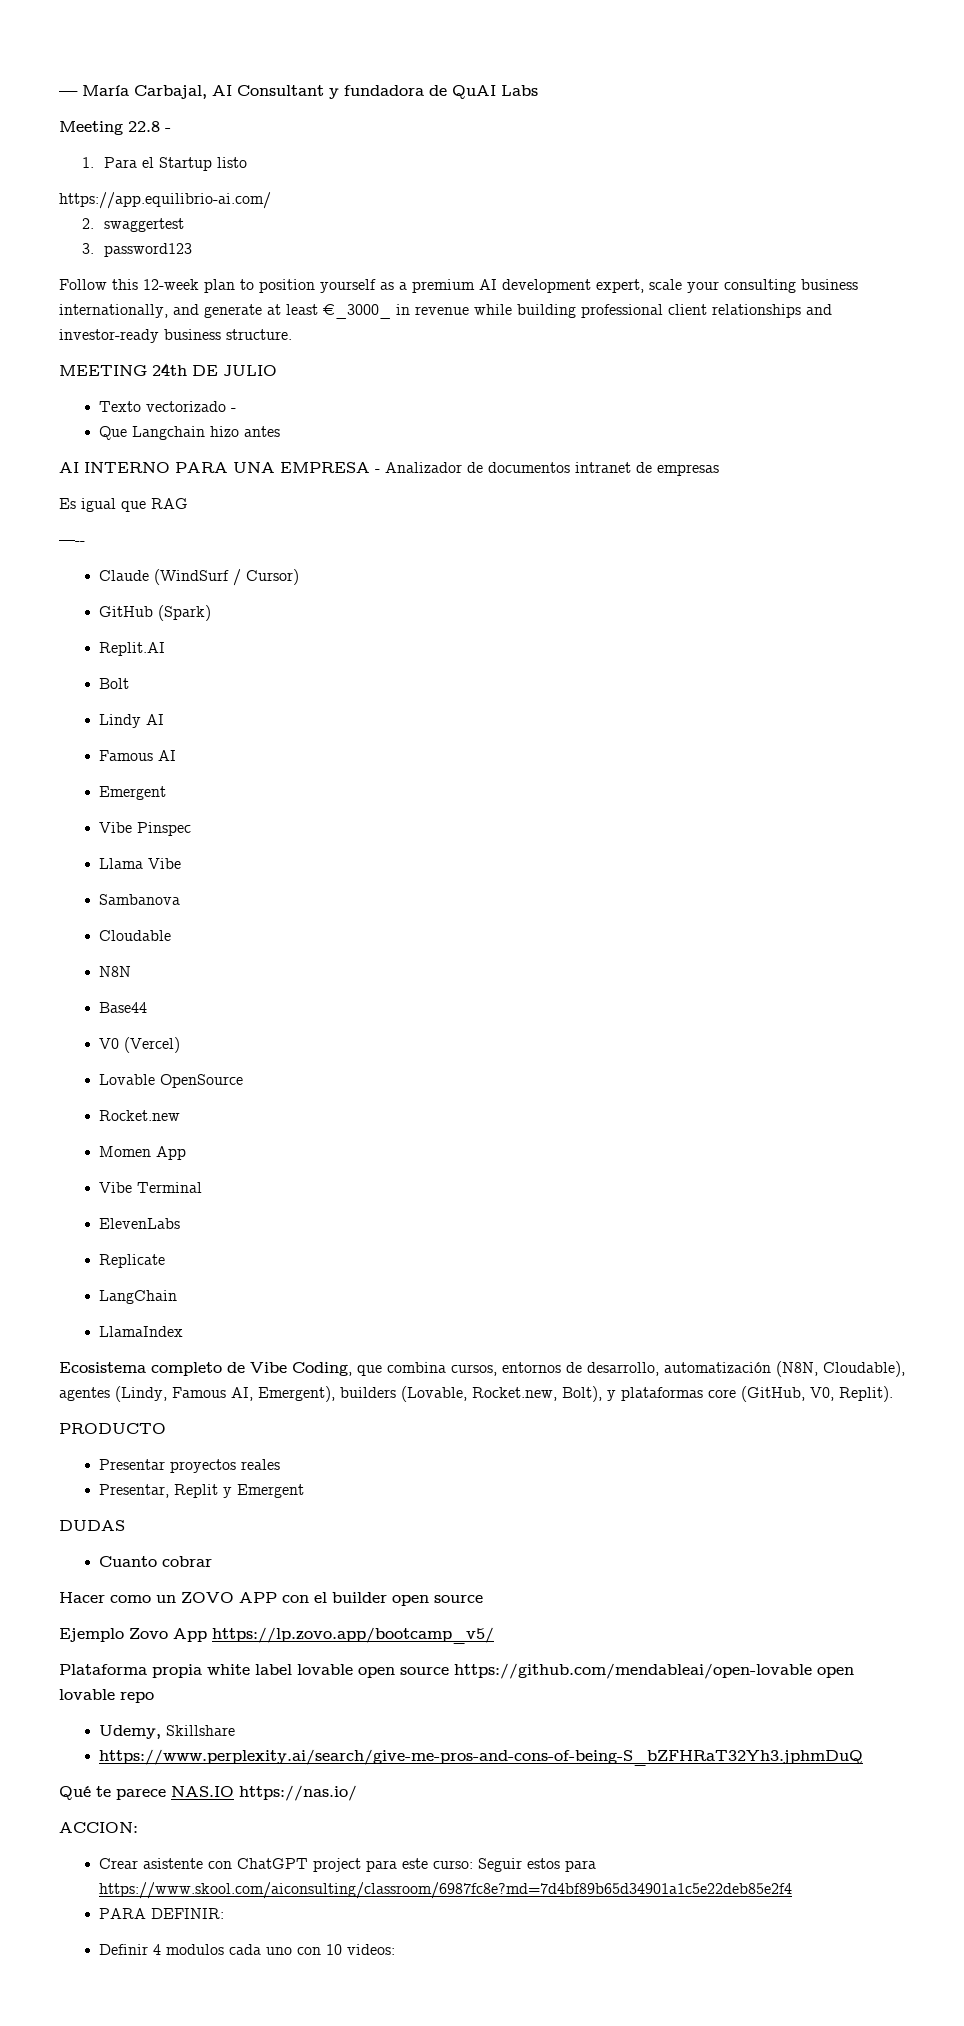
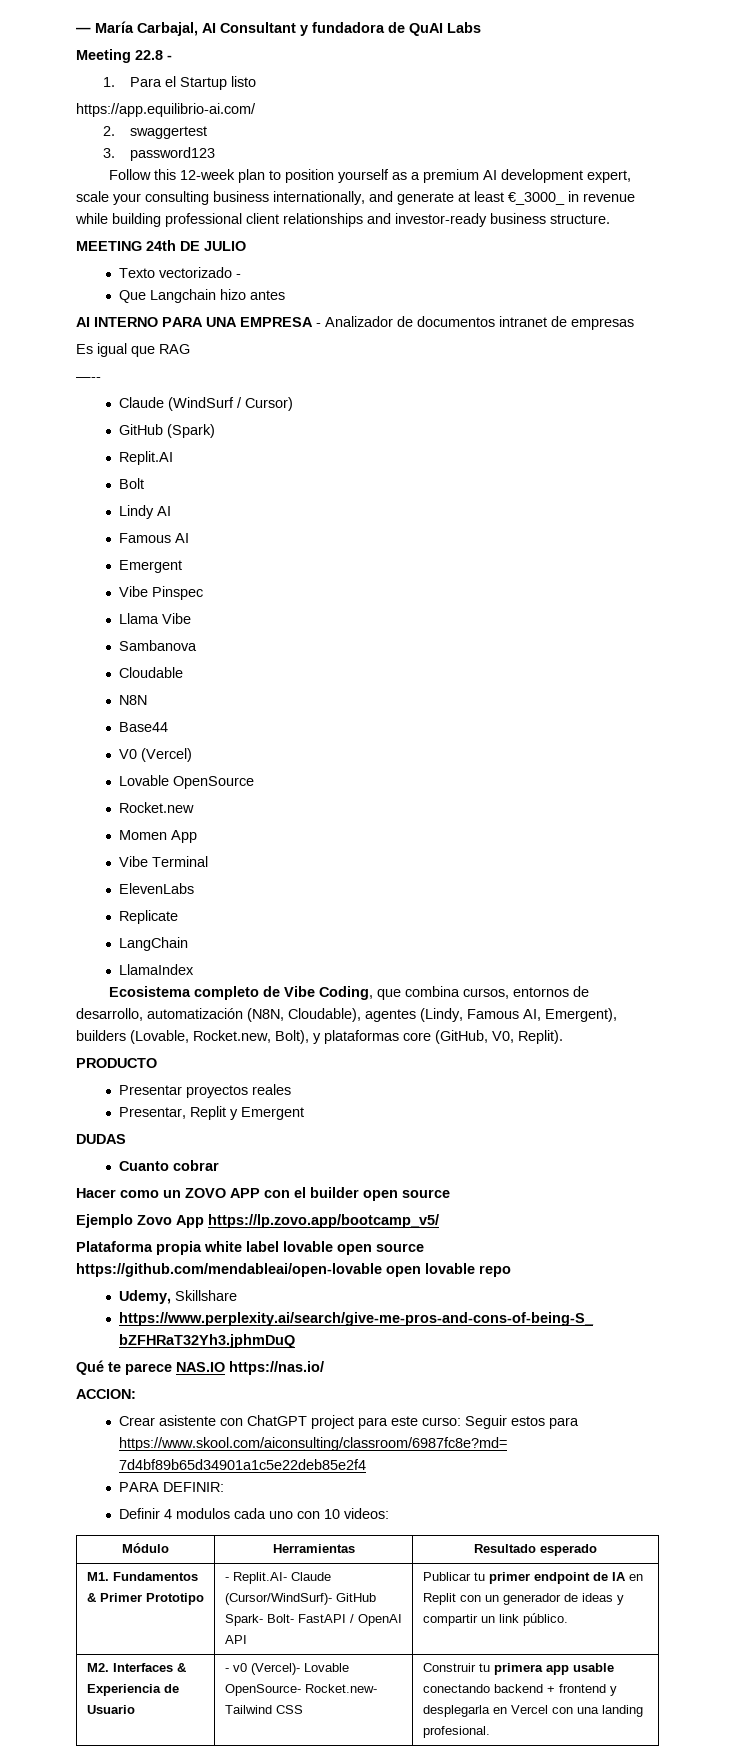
+ Módulo | Herramientas | Resultado esperado
+ M1. Fundamentos & Primer Prototipo | - Replit.AI- Claude (Cursor/WindSurf)- GitHub Spark- Bolt- FastAPI / OpenAI API | Publicar tu primer endpoint de IA en Replit con un generador de ideas y compartir un link público.
+ M2. Interfaces & Experiencia de Usuario | - v0 (Vercel)- Lovable OpenSource- Rocket.new- Tailwind CSS | Construir tu primera app usable conectando backend + frontend y desplegarla en Vercel con una landing profesional.

